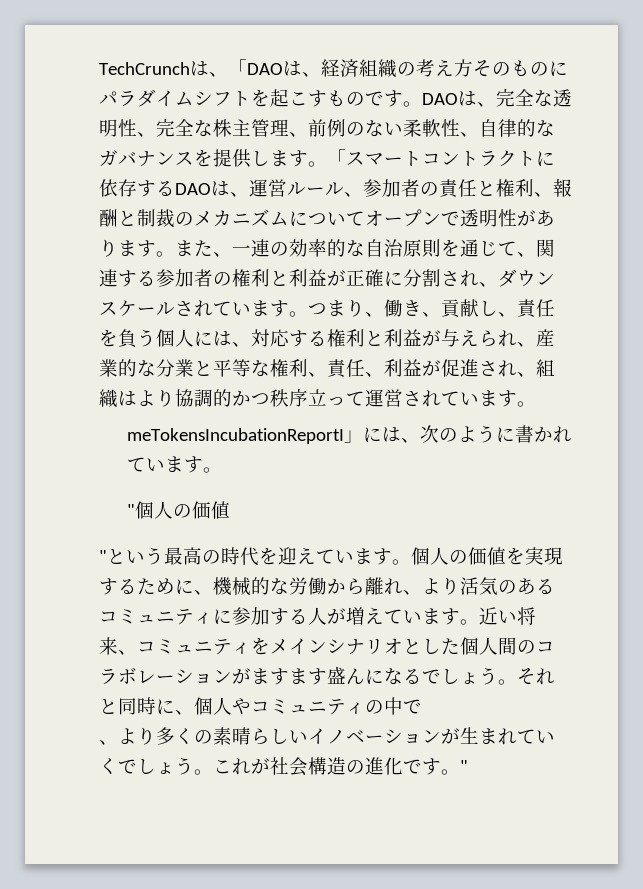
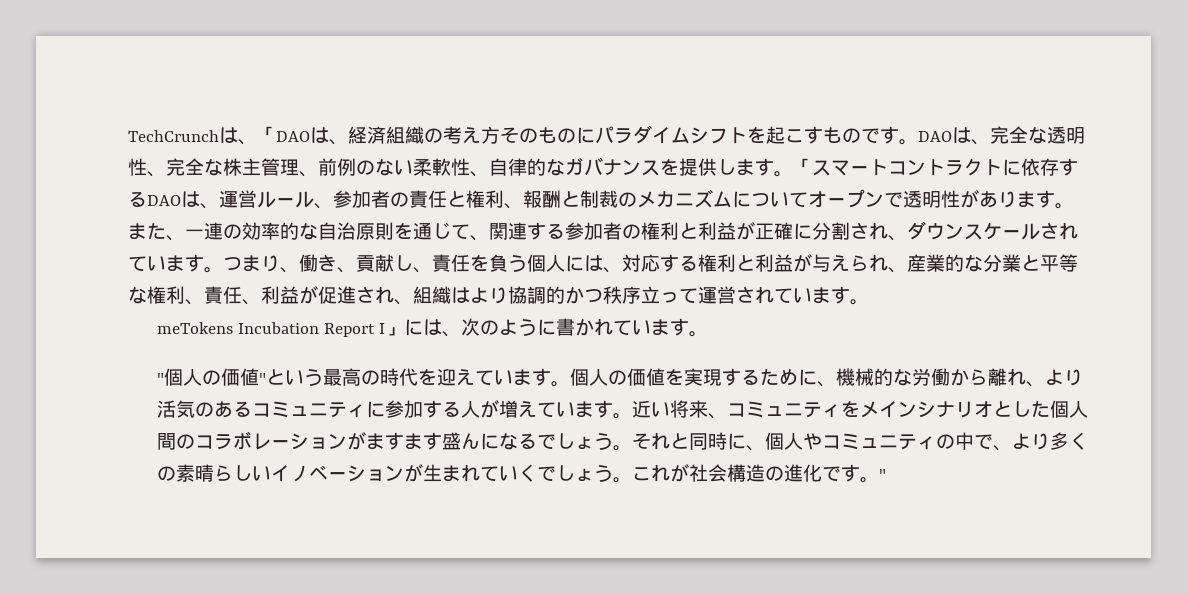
- meTokensIncubationReportI」には、次のように書かれています。
+ meTokens Incubation Report I」には、次のように書かれています。
- "個人の価値
- "という最高の時代を迎えています。
+ "個人の価値"という最高の時代を迎えています。
- それと同時に、個人やコミュニティの中で
- 、より多くの素晴らしいイノベーションが生まれていくでしょう。
+ それと同時に、個人やコミュニティの中で、より多くの素晴らしいイノベーションが生まれていくでしょう。

